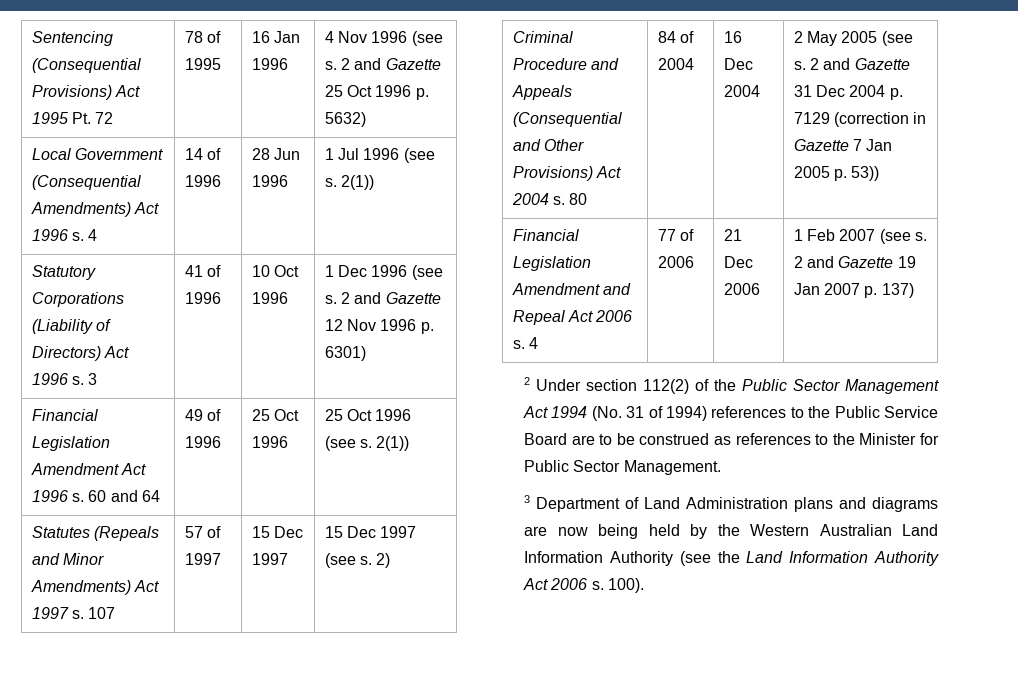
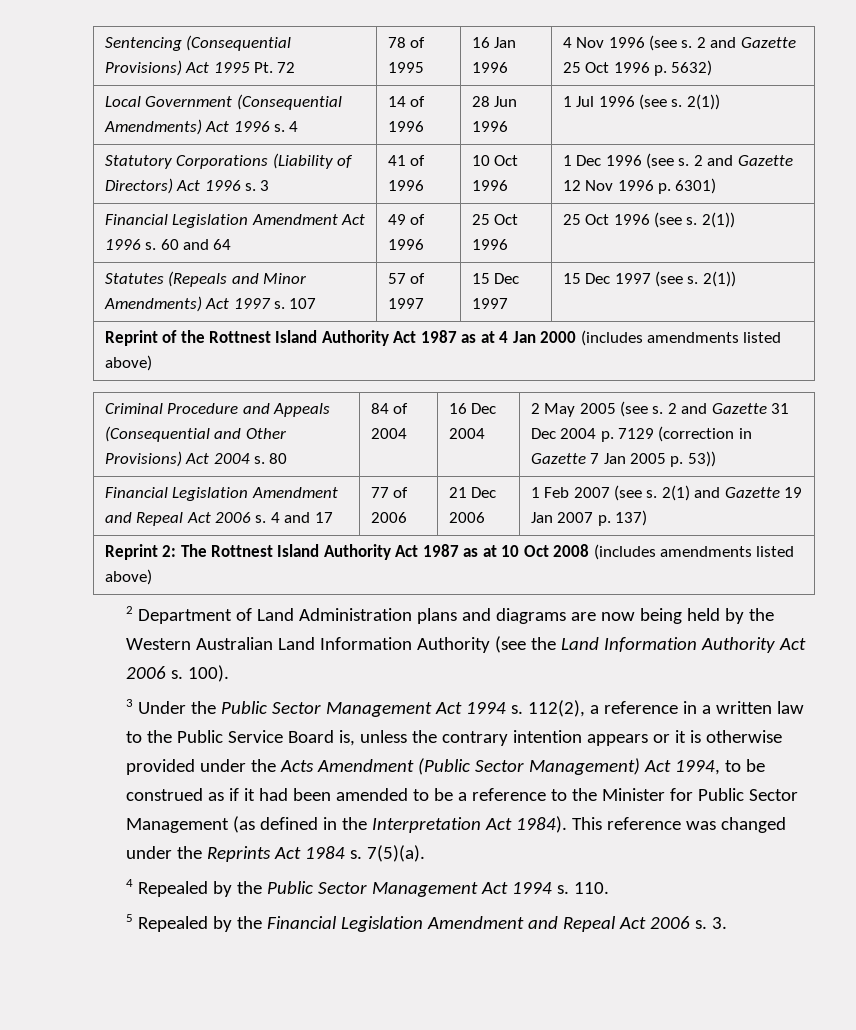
- Statutes (Repeals and Minor Amendments) Act 1997 s. 107 | 57 of 1997 | 15 Dec 1997 | 15 Dec 1997 (see s. 2)
+ Statutes (Repeals and Minor Amendments) Act 1997 s. 107 | 57 of 1997 | 15 Dec 1997 | 15 Dec 1997 (see s. 2(1))
+ Reprint of the Rottnest Island Authority Act 1987 as at 4 Jan 2000 (includes amendments listed above)
- Financial Legislation Amendment and Repeal Act 2006 s. 4 | 77 of 2006 | 21 Dec 2006 | 1 Feb 2007 (see s. 2 and Gazette 19 Jan 2007 p. 137)
+ Financial Legislation Amendment and Repeal Act 2006 s. 4 and 17 | 77 of 2006 | 21 Dec 2006 | 1 Feb 2007 (see s. 2(1) and Gazette 19 Jan 2007 p. 137)
- 2 Under section 112(2) of the Public Sector Management Act 1994 (No. 31 of 1994) references to the Public Service Board are to be construed as references to the Minister for Public Sector Management.
- 3 Department of Land Administration plans and diagrams are now being held by the Western Australian Land Information Authority (see the Land Information Authority Act 2006 s.
+ Reprint 2: The Rottnest Island Authority Act 1987 as at 10 Oct 2008 (includes amendments listed above)
+ 2 Department of Land Administration plans and diagrams are now being held by the Western Australian Land Information Authority (see the Land Information Authority Act 2006 s.
+ 3 Under the Public Sector Management Act 1994 s. 112(2), a reference in a written law to the Public Service Board is, unless the contrary intention appears or it is otherwise provided under the Acts Amendment (Public Sector Management) Act 1994, to be construed as if it had been amended to be a reference to the Minister for Public Sector Management (as defined in the Interpretation Act 1984). This reference was changed under the Reprints Act 1984 s. 7(5)(a).
+ 4 Repealed by the Public Sector Management Act 1994 s. 110.
+ 5 Repealed by the Financial Legislation Amendment and Repeal Act 2006 s. 3.

